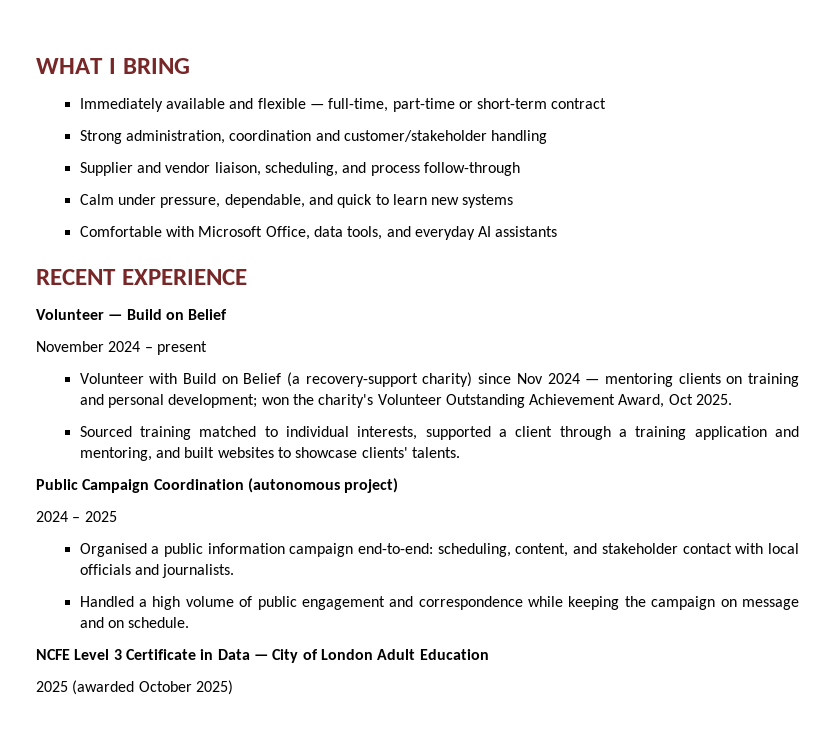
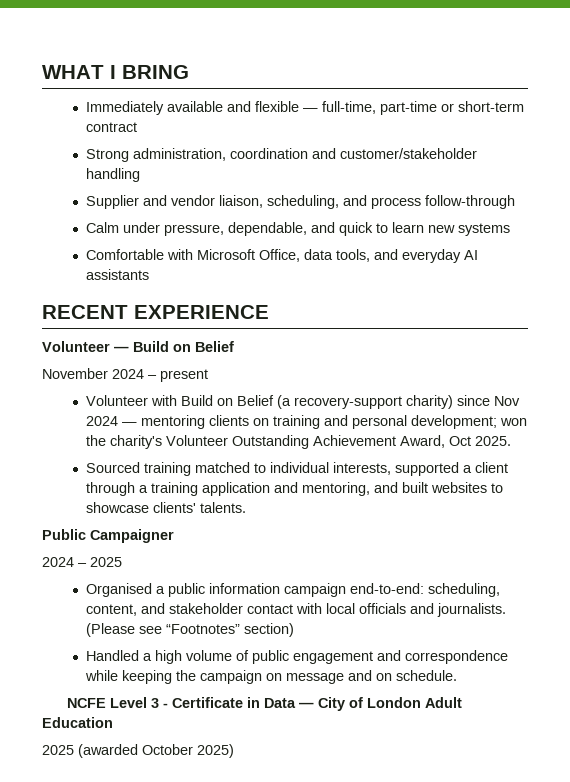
- Public Campaign Coordination (autonomous project)
+ Public Campaigner
+ (Please see “Footnotes” section)
- NCFE Level 3 Certificate in Data — City of London Adult Education
+ NCFE Level 3 - Certificate in Data — City of London Adult Education

